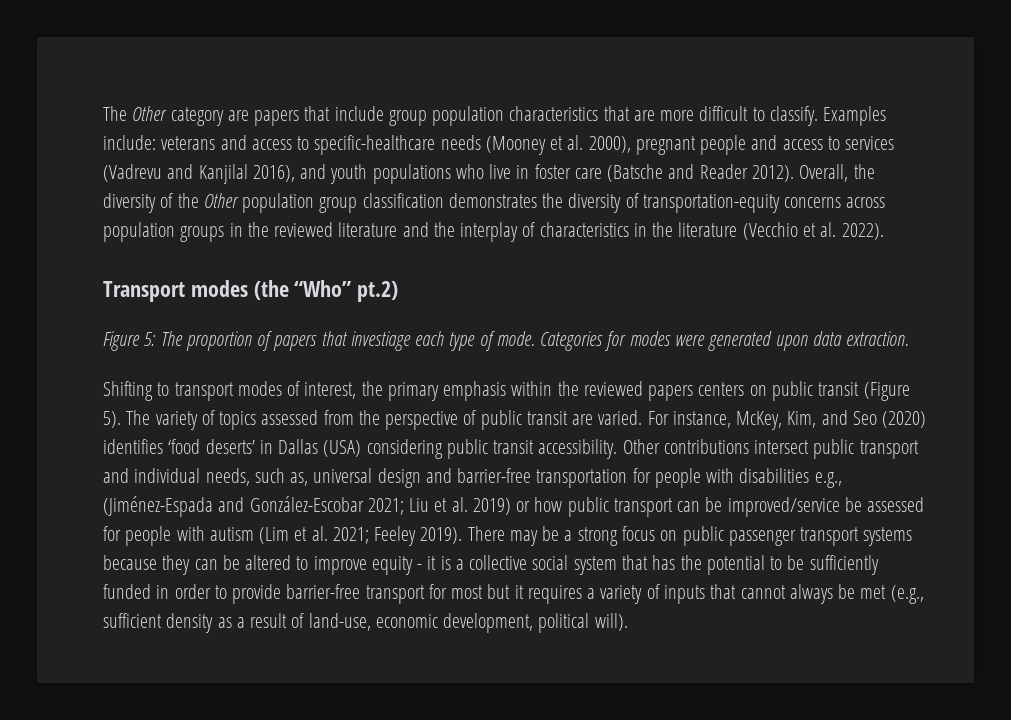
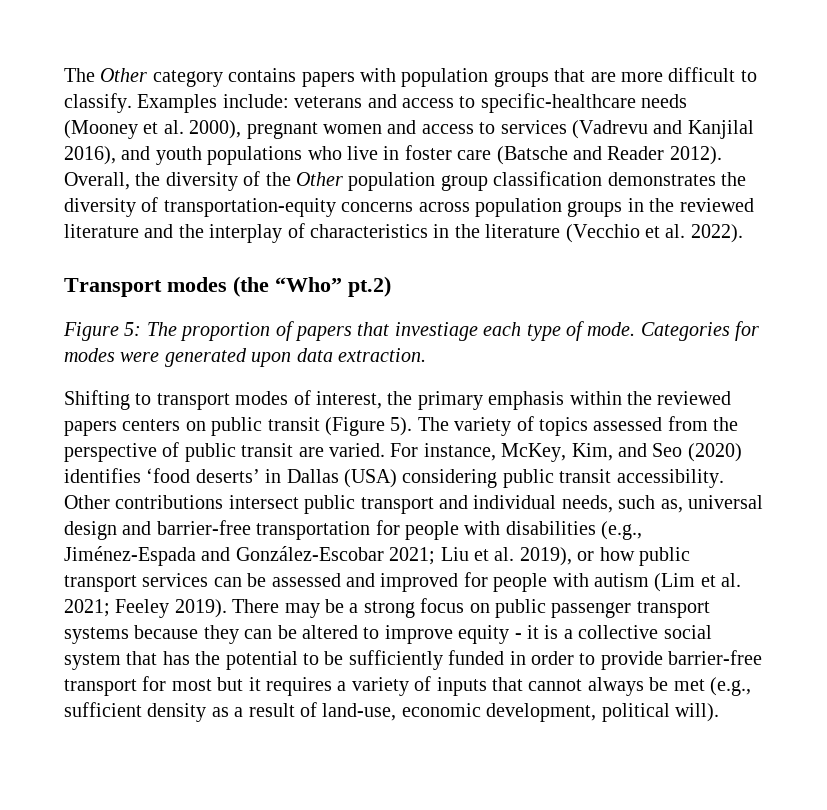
- The Other category are papers that include group population characteristics that are more difficult to classify.
+ The Other category contains papers with population groups that are more difficult to classify.
- Examples include: veterans and access to specific-healthcare needs (Mooney et al. 2000), pregnant people and access to services (Vadrevu and Kanjilal 2016), and youth populations who live in foster care (Batsche and Reader 2012).
+ Examples include: veterans and access to specific-healthcare needs (Mooney et al. 2000), pregnant women and access to services (Vadrevu and Kanjilal 2016), and youth populations who live in foster care (Batsche and Reader 2012).
- Other contributions intersect public transport and individual needs, such as, universal design and barrier-free transportation for people with disabilities e.g., (Jiménez-Espada and González-Escobar 2021; Liu et al. 2019) or how public transport can be improved/service be assessed for people with autism (Lim et al. 2021; Feeley 2019).
+ Other contributions intersect public transport and individual needs, such as, universal design and barrier-free transportation for people with disabilities (e.g., Jiménez-Espada and González-Escobar 2021; Liu et al. 2019), or how public transport services can be assessed and improved for people with autism (Lim et al. 2021; Feeley 2019).

